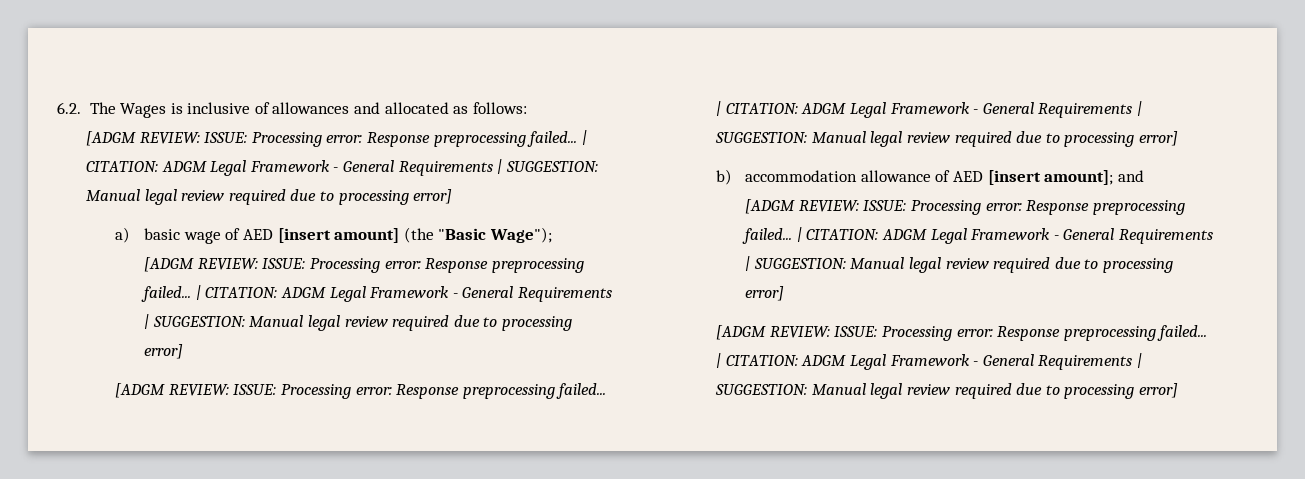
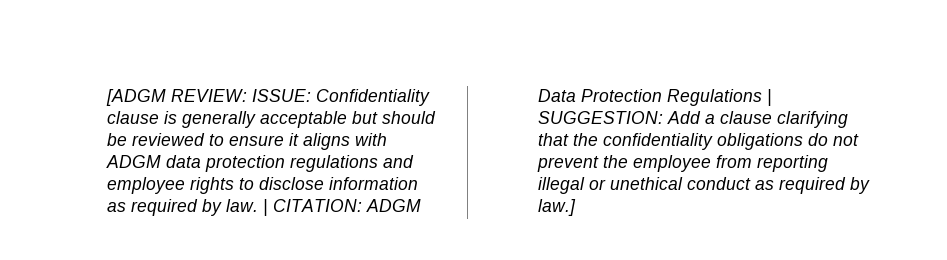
- 6.2. The Wages is inclusive of allowances and allocated as follows:
- [ADGM REVIEW: ISSUE: Processing error: Response preprocessing failed... | CITATION: ADGM Legal Framework - General Requirements | SUGGESTION: Manual legal review required due to processing error]
- a) basic wage of AED [insert amount] (the "Basic Wage");
- [ADGM REVIEW: ISSUE: Processing error: Response preprocessing failed... | CITATION: ADGM Legal Framework - General Requirements | SUGGESTION: Manual legal review required due to processing error]
- [ADGM REVIEW: ISSUE: Processing error: Response preprocessing failed... | CITATION: ADGM Legal Framework - General Requirements | SUGGESTION: Manual legal review required due to processing error]
- b) accommodation allowance of AED [insert amount]; and
- [ADGM REVIEW: ISSUE: Processing error: Response preprocessing failed... | CITATION: ADGM Legal Framework - General Requirements | SUGGESTION: Manual legal review required due to processing error]
- [ADGM REVIEW: ISSUE: Processing error: Response preprocessing failed... | CITATION: ADGM Legal Framework - General Requirements | SUGGESTION: Manual legal review required due to processing error]
+ [ADGM REVIEW: ISSUE: Confidentiality clause is generally acceptable but should be reviewed to ensure it aligns with ADGM data protection regulations and employee rights to disclose information as required by law. | CITATION: ADGM Data Protection Regulations | SUGGESTION: Add a clause clarifying that the confidentiality obligations do not prevent the employee from reporting illegal or unethical conduct as required by law.]

